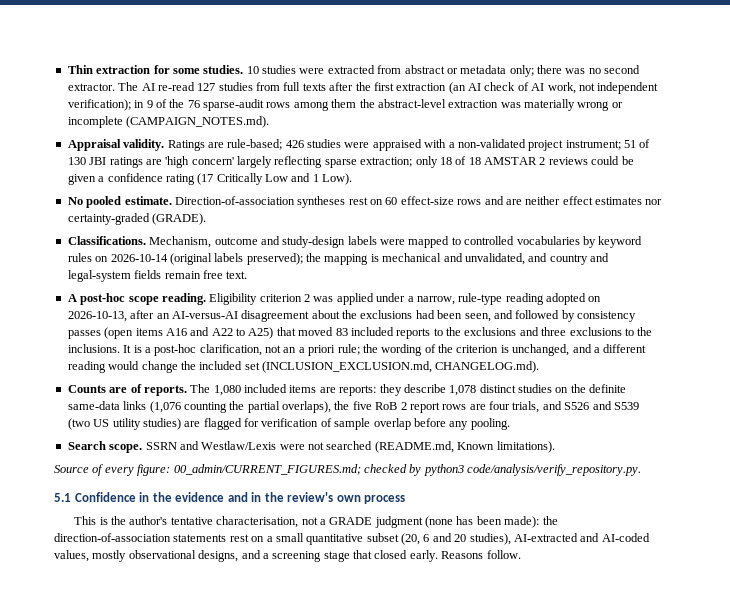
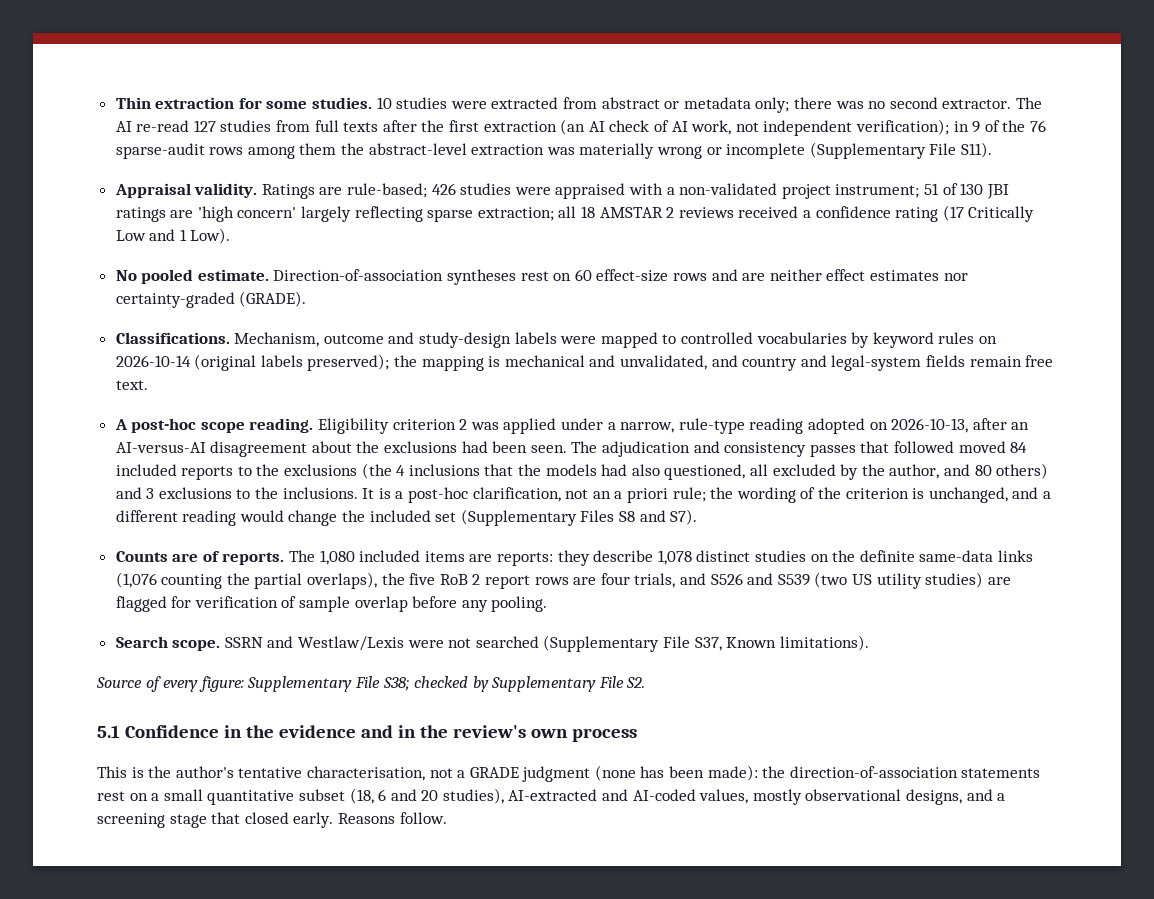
- The AI re-read 127 studies from full texts after the first extraction (an AI check of AI work, not independent verification); in 9 of the 76 sparse-audit rows among them the abstract-level extraction was materially wrong or incomplete (CAMPAIGN_NOTES.md).
+ The AI re-read 127 studies from full texts after the first extraction (an AI check of AI work, not independent verification); in 9 of the 76 sparse-audit rows among them the abstract-level extraction was materially wrong or incomplete (Supplementary File S11).
- Ratings are rule-based; 426 studies were appraised with a non-validated project instrument; 51 of 130 JBI ratings are 'high concern' largely reflecting sparse extraction; only 18 of 18 AMSTAR 2 reviews could be given a confidence rating (17 Critically Low and 1 Low).
+ Ratings are rule-based; 426 studies were appraised with a non-validated project instrument; 51 of 130 JBI ratings are 'high concern' largely reflecting sparse extraction; all 18 AMSTAR 2 reviews received a confidence rating (17 Critically Low and 1 Low).
- Eligibility criterion 2 was applied under a narrow, rule-type reading adopted on 2026-10-13, after an AI-versus-AI disagreement about the exclusions had been seen, and followed by consistency passes (open items A16 and A22 to A25) that moved 83 included reports to the exclusions and three exclusions to the inclusions.
+ Eligibility criterion 2 was applied under a narrow, rule-type reading adopted on 2026-10-13, after an AI-versus-AI disagreement about the exclusions had been seen. The adjudication and consistency passes that followed moved 84 included reports to the exclusions (the 4 inclusions that the models had also questioned, all excluded by the author, and 80 others) and 3 exclusions to the inclusions.
- It is a post-hoc clarification, not an a priori rule; the wording of the criterion is unchanged, and a different reading would change the included set (INCLUSION_EXCLUSION.md, CHANGELOG.md).
+ It is a post-hoc clarification, not an a priori rule; the wording of the criterion is unchanged, and a different reading would change the included set (Supplementary Files S8 and S7).
- SSRN and Westlaw/Lexis were not searched (README.md, Known limitations).
+ SSRN and Westlaw/Lexis were not searched (Supplementary File S37, Known limitations).
- Source of every figure: 00_admin/CURRENT_FIGURES.md; checked by python3 code/analysis/verify_repository.py.
+ Source of every figure: Supplementary File S38; checked by Supplementary File S2.
- This is the author's tentative characterisation, not a GRADE judgment (none has been made): the direction-of-association statements rest on a small quantitative subset (20, 6 and 20 studies), AI-extracted and AI-coded values, mostly observational designs, and a screening stage that closed early.
+ This is the author's tentative characterisation, not a GRADE judgment (none has been made): the direction-of-association statements rest on a small quantitative subset (18, 6 and 20 studies), AI-extracted and AI-coded values, mostly observational designs, and a screening stage that closed early.

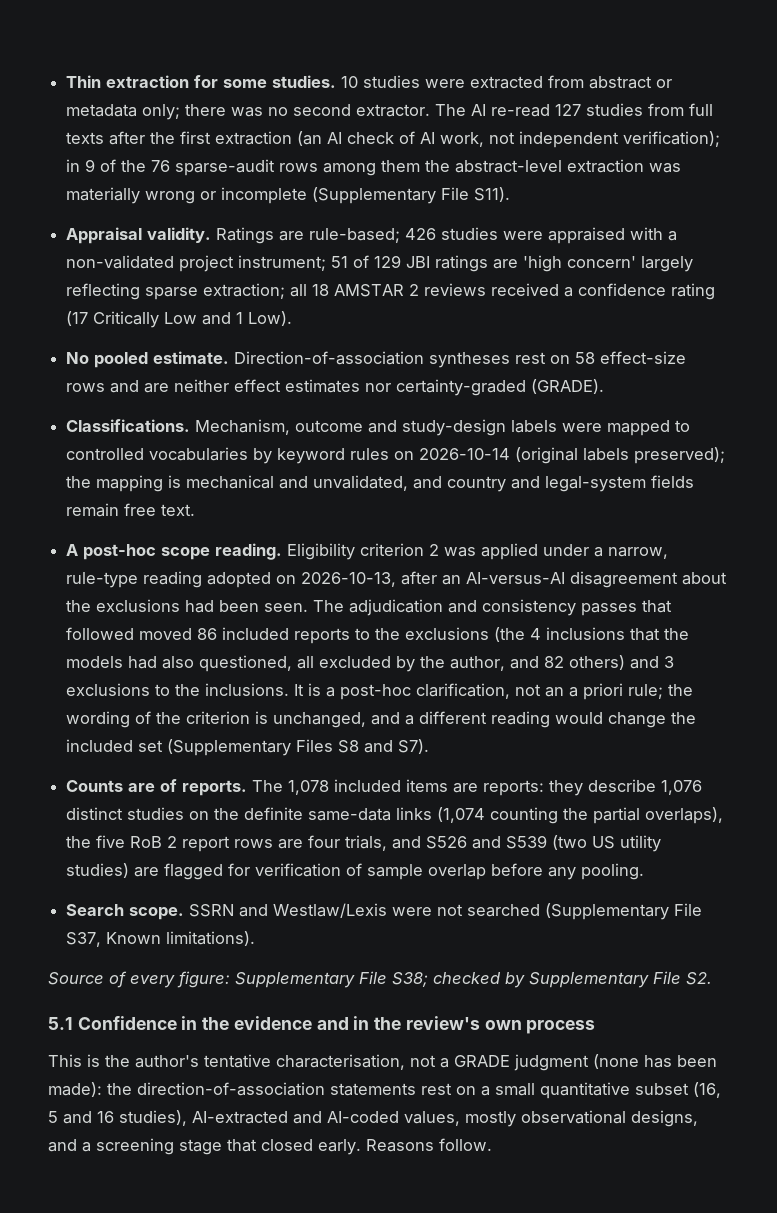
- Ratings are rule-based; 426 studies were appraised with a non-validated project instrument; 51 of 130 JBI ratings are 'high concern' largely reflecting sparse extraction; all 18 AMSTAR 2 reviews received a confidence rating (17 Critically Low and 1 Low).
+ Ratings are rule-based; 426 studies were appraised with a non-validated project instrument; 51 of 129 JBI ratings are 'high concern' largely reflecting sparse extraction; all 18 AMSTAR 2 reviews received a confidence rating (17 Critically Low and 1 Low).
- Direction-of-association syntheses rest on 60 effect-size rows and are neither effect estimates nor certainty-graded (GRADE).
+ Direction-of-association syntheses rest on 58 effect-size rows and are neither effect estimates nor certainty-graded (GRADE).
- The adjudication and consistency passes that followed moved 84 included reports to the exclusions (the 4 inclusions that the models had also questioned, all excluded by the author, and 80 others) and 3 exclusions to the inclusions.
+ The adjudication and consistency passes that followed moved 86 included reports to the exclusions (the 4 inclusions that the models had also questioned, all excluded by the author, and 82 others) and 3 exclusions to the inclusions.
- The 1,080 included items are reports: they describe 1,078 distinct studies on the definite same-data links (1,076 counting the partial overlaps), the five RoB 2 report rows are four trials, and S526 and S539 (two US utility studies) are flagged for verification of sample overlap before any pooling.
+ The 1,078 included items are reports: they describe 1,076 distinct studies on the definite same-data links (1,074 counting the partial overlaps), the five RoB 2 report rows are four trials, and S526 and S539 (two US utility studies) are flagged for verification of sample overlap before any pooling.
- This is the author's tentative characterisation, not a GRADE judgment (none has been made): the direction-of-association statements rest on a small quantitative subset (18, 6 and 20 studies), AI-extracted and AI-coded values, mostly observational designs, and a screening stage that closed early.
+ This is the author's tentative characterisation, not a GRADE judgment (none has been made): the direction-of-association statements rest on a small quantitative subset (16, 5 and 16 studies), AI-extracted and AI-coded values, mostly observational designs, and a screening stage that closed early.

